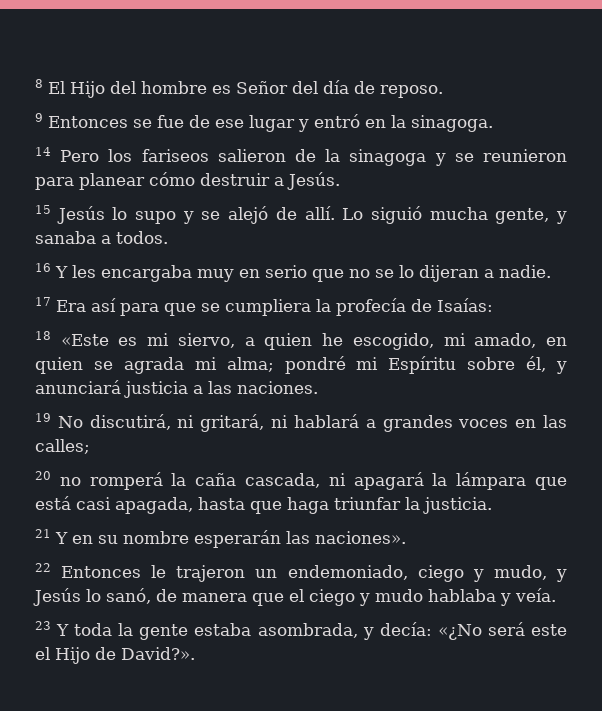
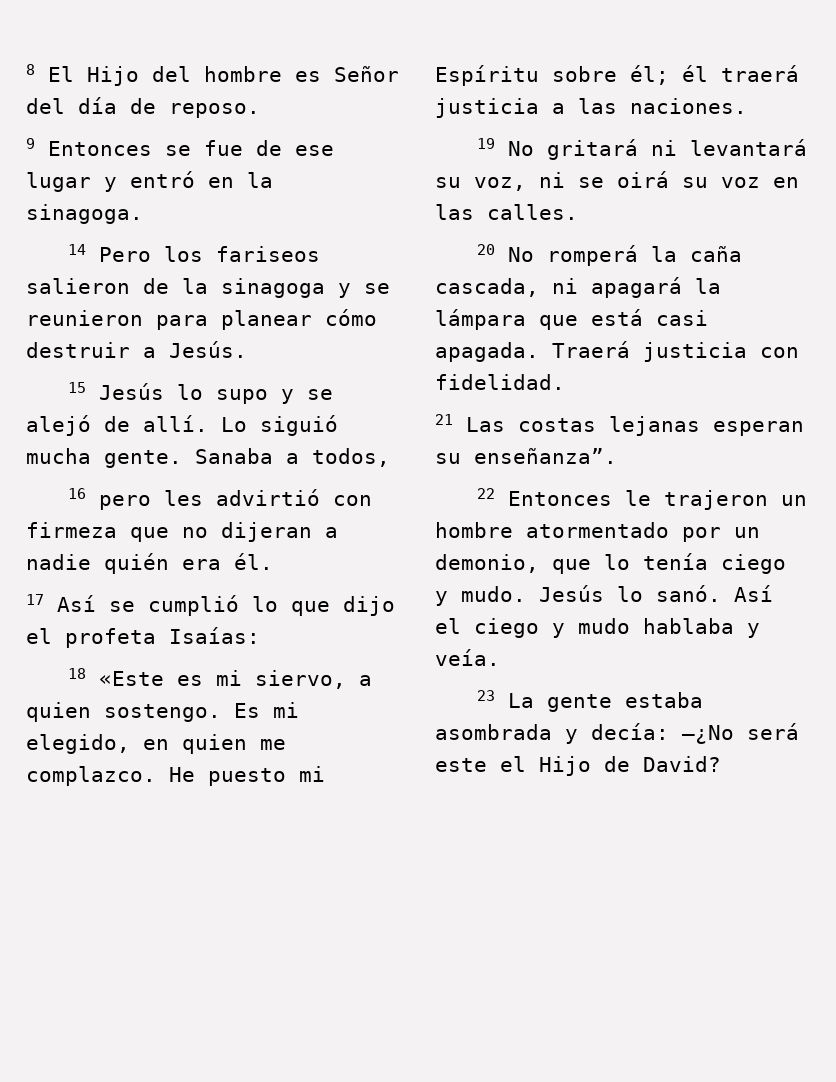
- Lo siguió mucha gente, y sanaba a todos.
- 16 Y les encargaba muy en serio que no se lo dijeran a nadie.
- 17 Era así para que se cumpliera la profecía de Isaías:
+ Lo siguió mucha gente. Sanaba a todos,
+ 16 pero les advirtió con firmeza que no dijeran a nadie quién era él.
+ 17 Así se cumplió lo que dijo el profeta Isaías:
- 18 «Este es mi siervo, a quien he escogido, mi amado, en quien se agrada mi alma; pondré mi Espíritu sobre él, y anunciará justicia a las naciones.
+ 18 «Este es mi siervo, a quien sostengo. Es mi elegido, en quien me complazco. He puesto mi Espíritu sobre él; él traerá justicia a las naciones.
- 19 No discutirá, ni gritará, ni hablará a grandes voces en las calles;
+ 19 No gritará ni levantará su voz, ni se oirá su voz en las calles.
- 20 no romperá la caña cascada, ni apagará la lámpara que está casi apagada, hasta que haga triunfar la justicia.
- 21 Y en su nombre esperarán las naciones».
+ 20 No romperá la caña cascada, ni apagará la lámpara que está casi apagada. Traerá justicia con fidelidad.
+ 21 Las costas lejanas esperan su enseñanza”.
- 22 Entonces le trajeron un endemoniado, ciego y mudo, y Jesús lo sanó, de manera que el ciego y mudo hablaba y veía.
+ 22 Entonces le trajeron un hombre atormentado por un demonio, que lo tenía ciego y mudo. Jesús lo sanó. Así el ciego y mudo hablaba y veía.
- 23 Y toda la gente estaba asombrada, y decía: «¿No será este el Hijo de David?».
+ 23 La gente estaba asombrada y decía: —¿No será este el Hijo de David?

